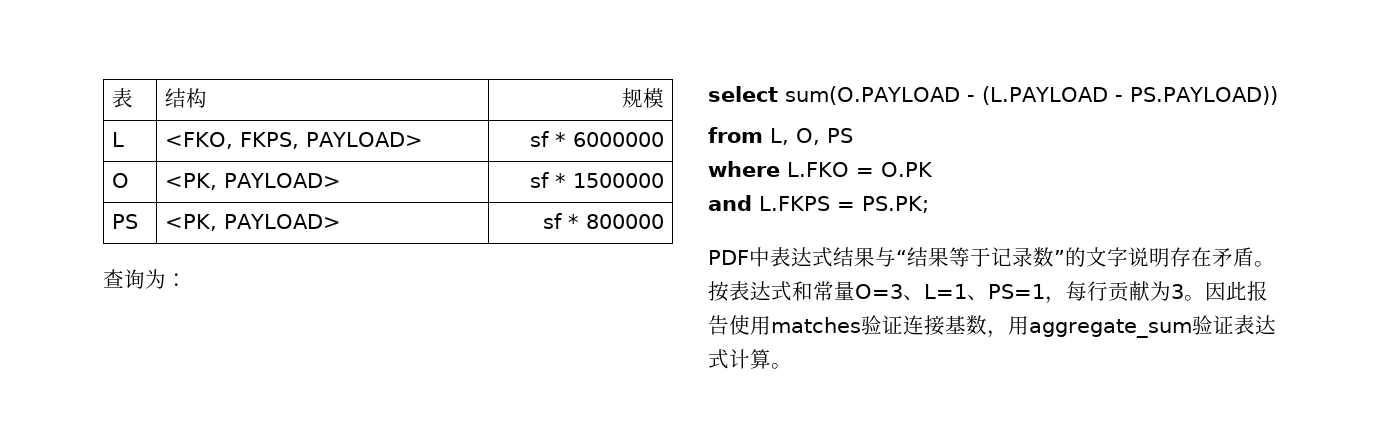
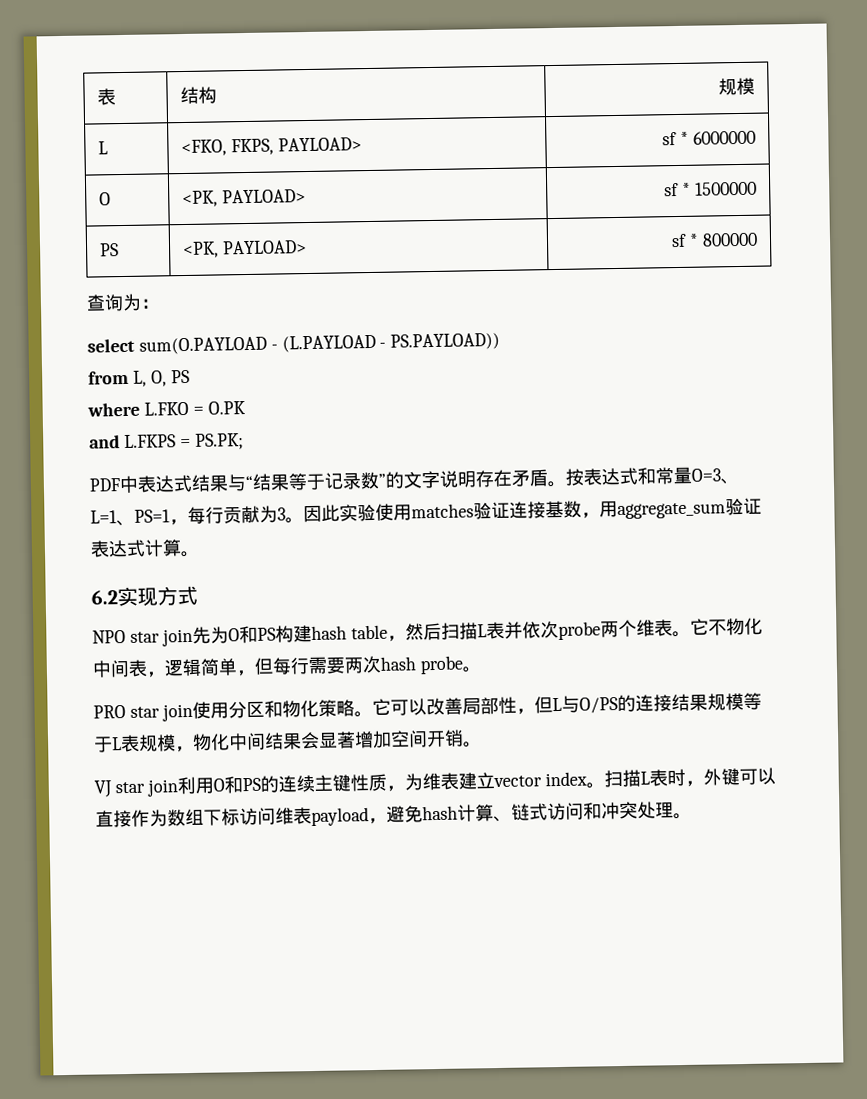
- 因此报告使用matches验证连接基数，用aggregate_sum验证表达式计算。
+ 因此实验使用matches验证连接基数，用aggregate_sum验证表达式计算。
+ 6.2实现方式
+ NPO star join先为O和PS构建hash table，然后扫描L表并依次probe两个维表。它不物化中间表，逻辑简单，但每行需要两次hash probe。
+ PRO star join使用分区和物化策略。它可以改善局部性，但L与O/PS的连接结果规模等于L表规模，物化中间结果会显著增加空间开销。
+ VJ star join利用O和PS的连续主键性质，为维表建立vector index。扫描L表时，外键可以直接作为数组下标访问维表payload，避免hash计算、链式访问和冲突处理。

